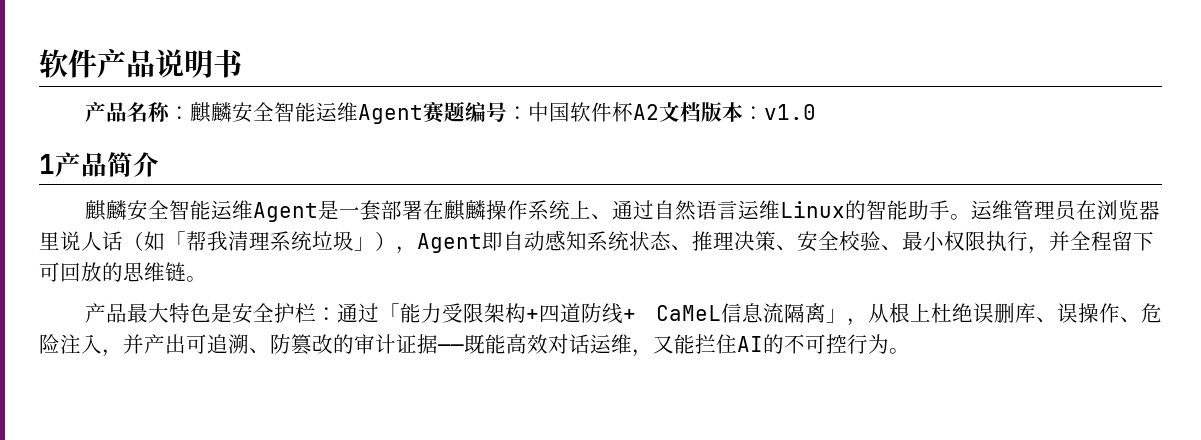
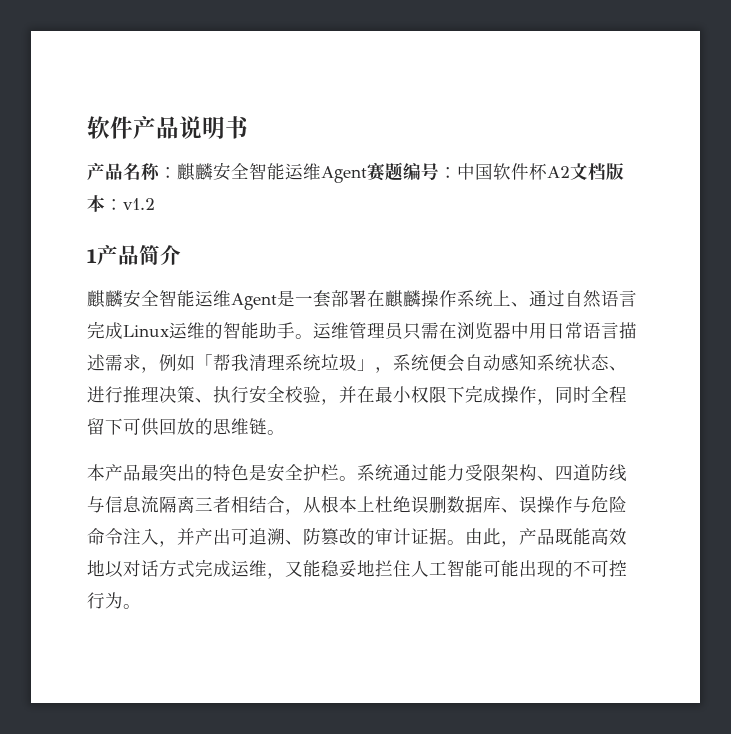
- 产品名称：麒麟安全智能运维Agent赛题编号：中国软件杯A2文档版本：v1.0
+ 产品名称：麒麟安全智能运维Agent赛题编号：中国软件杯A2文档版本：v1.2
- 麒麟安全智能运维Agent是一套部署在麒麟操作系统上、通过自然语言运维Linux的智能助手。
+ 麒麟安全智能运维Agent是一套部署在麒麟操作系统上、通过自然语言完成Linux运维的智能助手。
- 运维管理员在浏览器里说人话（如「帮我清理系统垃圾」），Agent即自动感知系统状态、推理决策、安全校验、最小权限执行，并全程留下可回放的思维链。
+ 运维管理员只需在浏览器中用日常语言描述需求，例如「帮我清理系统垃圾」，系统便会自动感知系统状态、进行推理决策、执行安全校验，并在最小权限下完成操作，同时全程留下可供回放的思维链。
- 产品最大特色是安全护栏：通过「能力受限架构+四道防线+ CaMeL信息流隔离」，从根上杜绝误删库、误操作、危险注入，并产出可追溯、防篡改的审计证据——既能高效对话运维，又能拦住AI的不可控行为。
+ 本产品最突出的特色是安全护栏。系统通过能力受限架构、四道防线与信息流隔离三者相结合，从根本上杜绝误删数据库、误操作与危险命令注入，并产出可追溯、防篡改的审计证据。由此，产品既能高效地以对话方式完成运维，又能稳妥地拦住人工智能可能出现的不可控行为。

